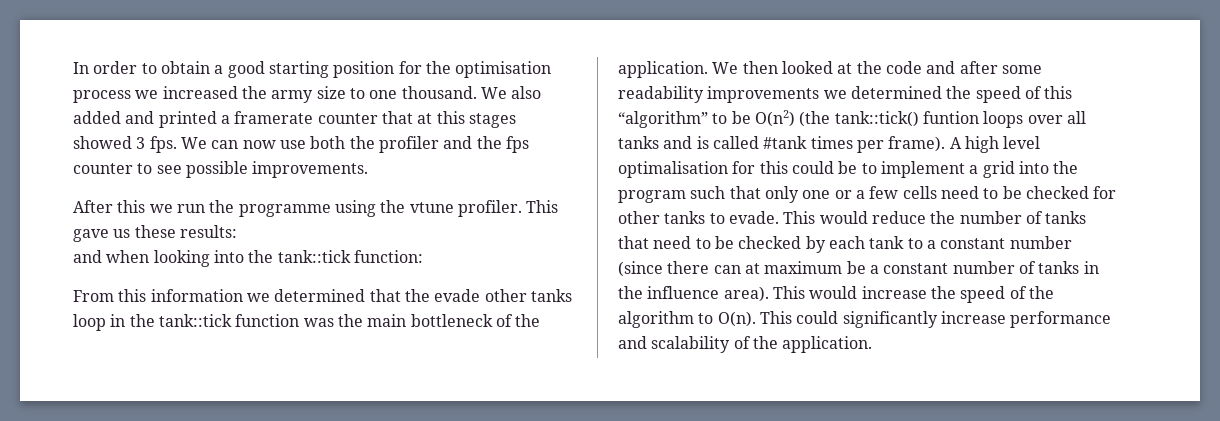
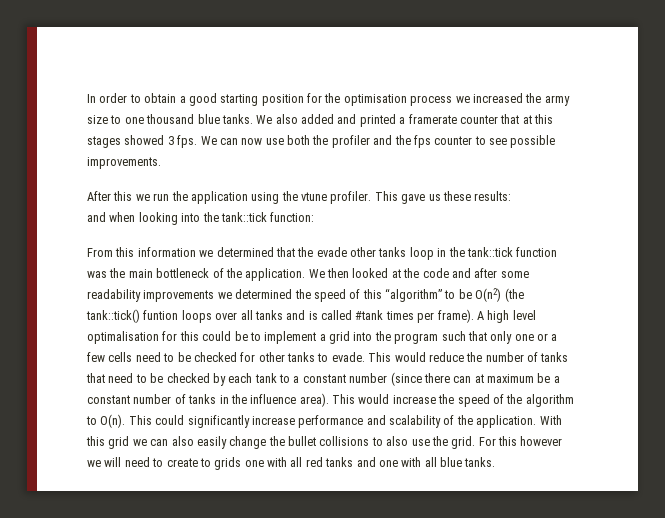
- In order to obtain a good starting position for the optimisation process we increased the army size to one thousand.
+ In order to obtain a good starting position for the optimisation process we increased the army size to one thousand blue tanks.
- After this we run the programme using the vtune profiler.
+ After this we run the application using the vtune profiler.
+ With this grid we can also easily change the bullet collisions to also use the grid. For this however we will need to create to grids one with all red tanks and one with all blue tanks.

